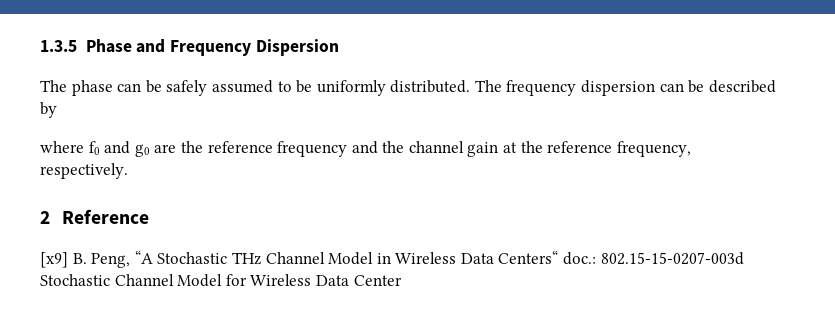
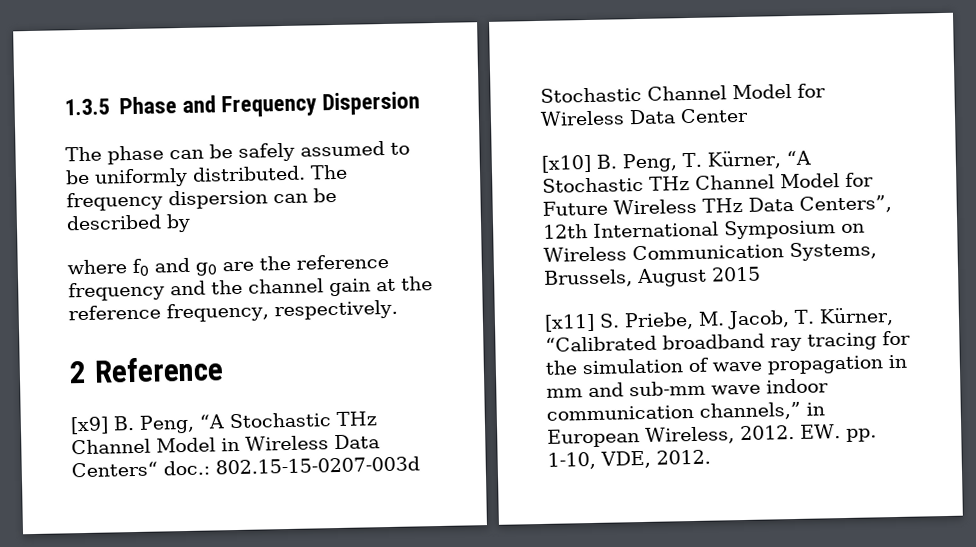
+ [x10] B. Peng, T. Kürner, “A Stochastic THz Channel Model for Future Wireless THz Data Centers”, 12th International Symposium on Wireless Communication Systems, Brussels, August 2015
+ [x11] S. Priebe, M. Jacob, T. Kürner, “Calibrated broadband ray tracing for the simulation of wave propagation in mm and sub-mm wave indoor communication channels,” in European Wireless, 2012. EW. pp. 1-10, VDE, 2012.

